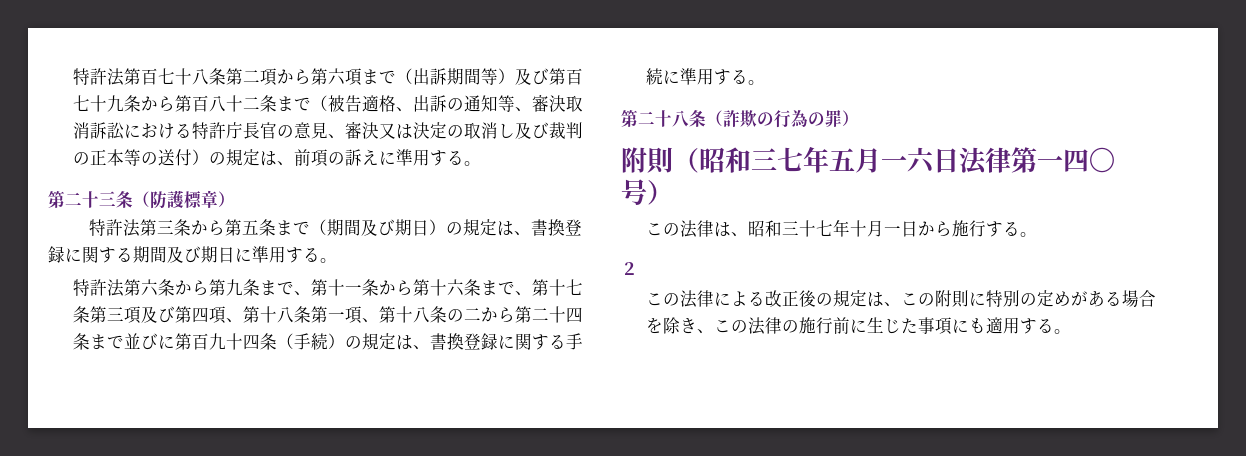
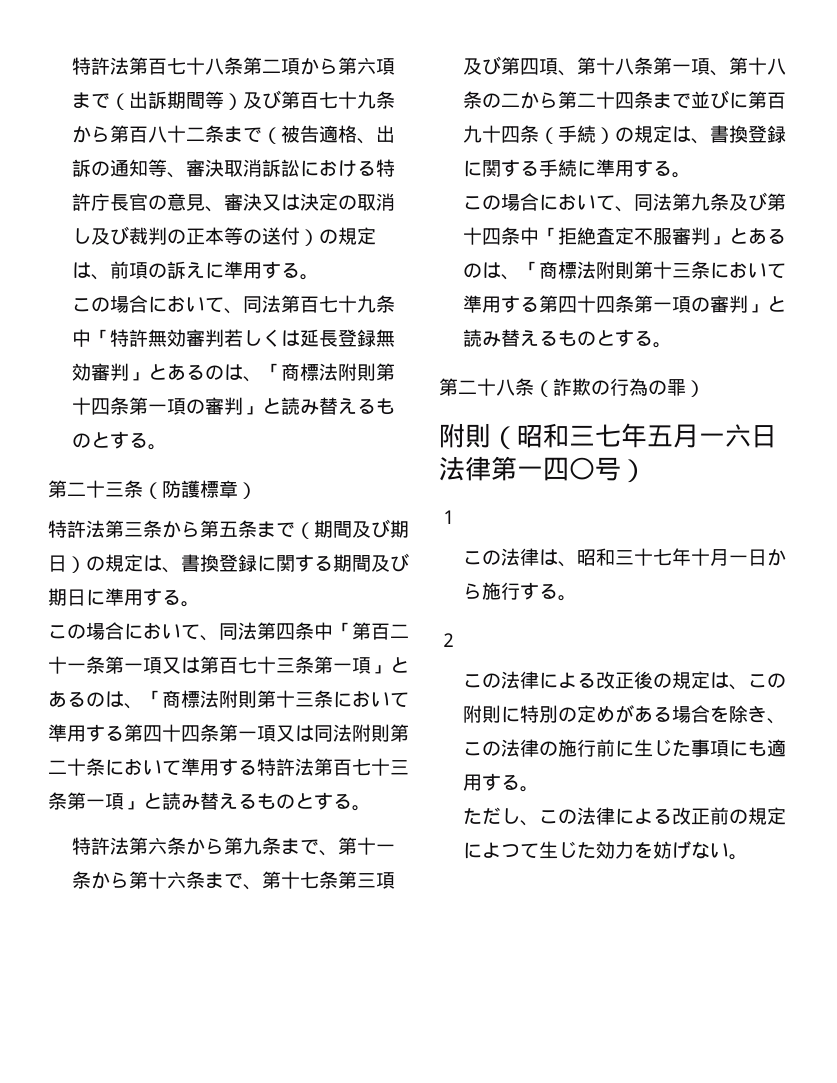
+ この場合において、同法第百七十九条中「特許無効審判若しくは延長登録無効審判」とあるのは、「商標法附則第十四条第一項の審判」と読み替えるものとする。
+ この場合において、同法第四条中「第百二十一条第一項又は第百七十三条第一項」とあるのは、「商標法附則第十三条において準用する第四十四条第一項又は同法附則第二十条において準用する特許法第百七十三条第一項」と読み替えるものとする。
+ この場合において、同法第九条及び第十四条中「拒絶査定不服審判」とあるのは、「商標法附則第十三条において準用する第四十四条第一項の審判」と読み替えるものとする。
+ １
+ ただし、この法律による改正前の規定によつて生じた効力を妨げない。

